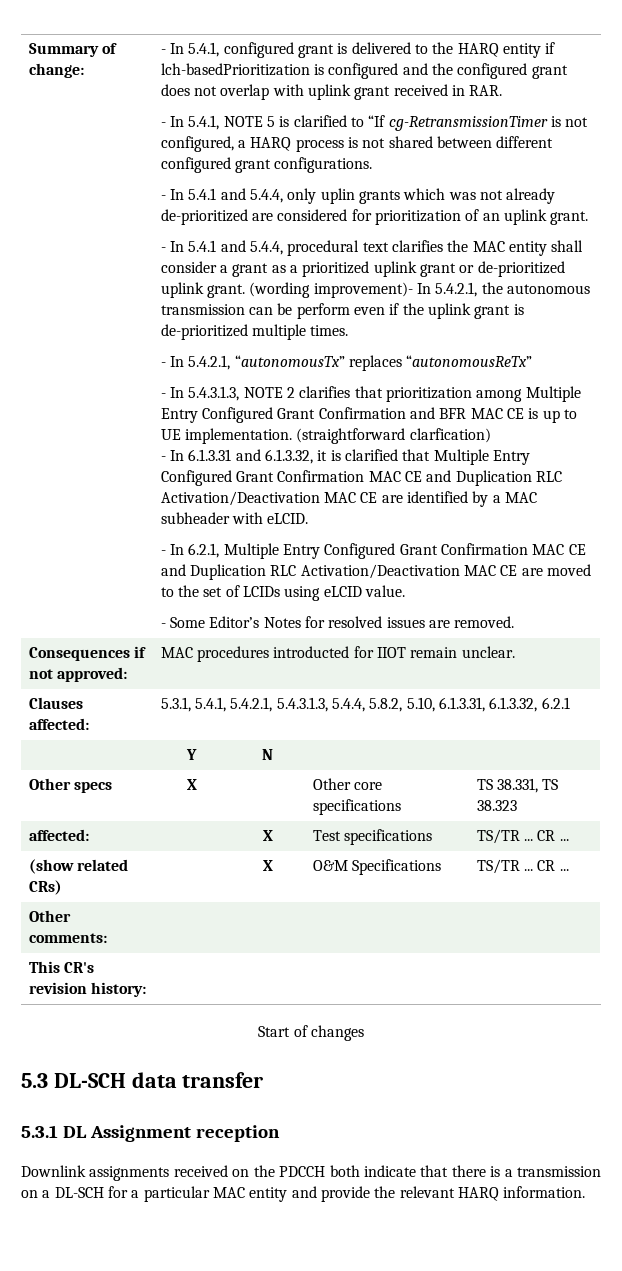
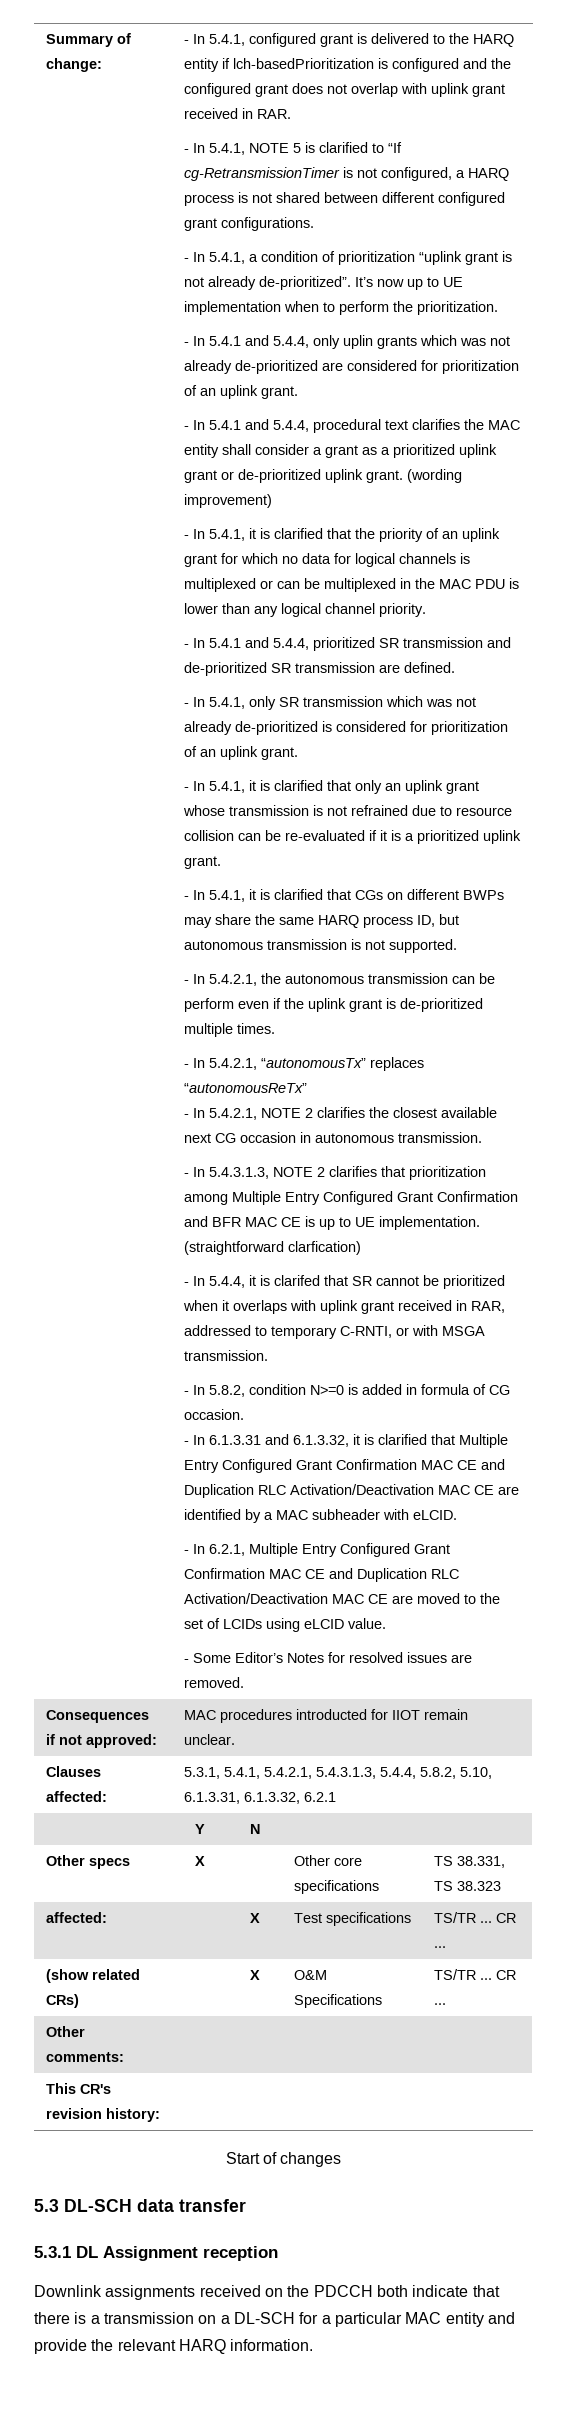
+ - In 5.4.1, a condition of prioritization “uplink grant is not already de-prioritized”. It’s now up to UE implementation when to perform the prioritization.
- (wording improvement)- In 5.4.2.1, the autonomous transmission can be perform even if the uplink grant is de-prioritized multiple times.
+ (wording improvement)
+ - In 5.4.1, it is clarified that the priority of an uplink grant for which no data for logical channels is multiplexed or can be multiplexed in the MAC PDU is lower than any logical channel priority.
+ - In 5.4.1 and 5.4.4, prioritized SR transmission and de-prioritized SR transmission are defined.
+ - In 5.4.1, only SR transmission which was not already de-prioritized is considered for prioritization of an uplink grant.
+ - In 5.4.1, it is clarified that only an uplink grant whose transmission is not refrained due to resource collision can be re-evaluated if it is a prioritized uplink grant.
+ - In 5.4.1, it is clarified that CGs on different BWPs may share the same HARQ process ID, but autonomous transmission is not supported.
+ - In 5.4.2.1, the autonomous transmission can be perform even if the uplink grant is de-prioritized multiple times.
+ - In 5.4.2.1, NOTE 2 clarifies the closest available next CG occasion in autonomous transmission.
+ - In 5.4.4, it is clarifed that SR cannot be prioritized when it overlaps with uplink grant received in RAR, addressed to temporary C-RNTI, or with MSGA transmission.
+ - In 5.8.2, condition N>=0 is added in formula of CG occasion.

